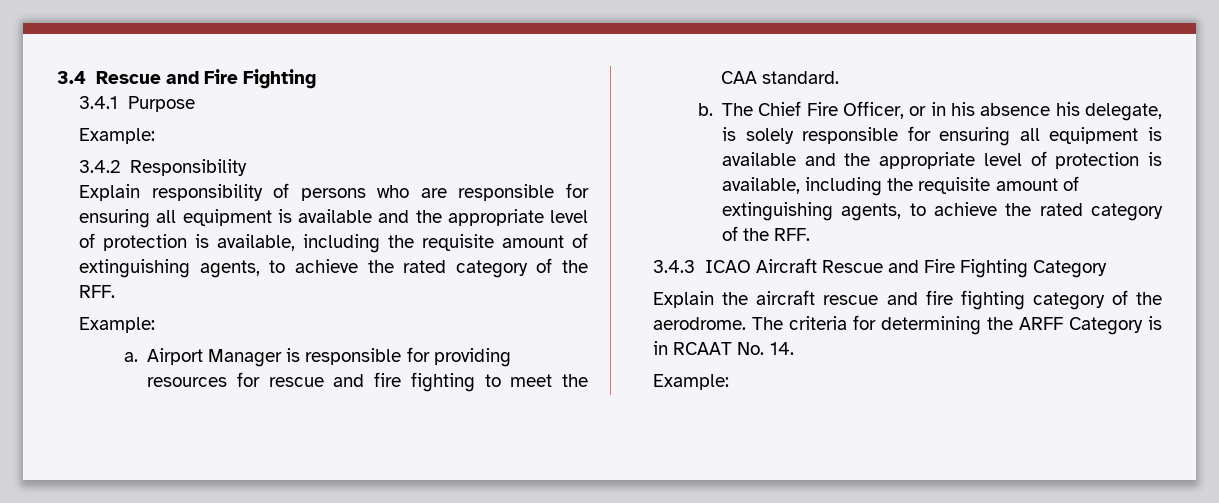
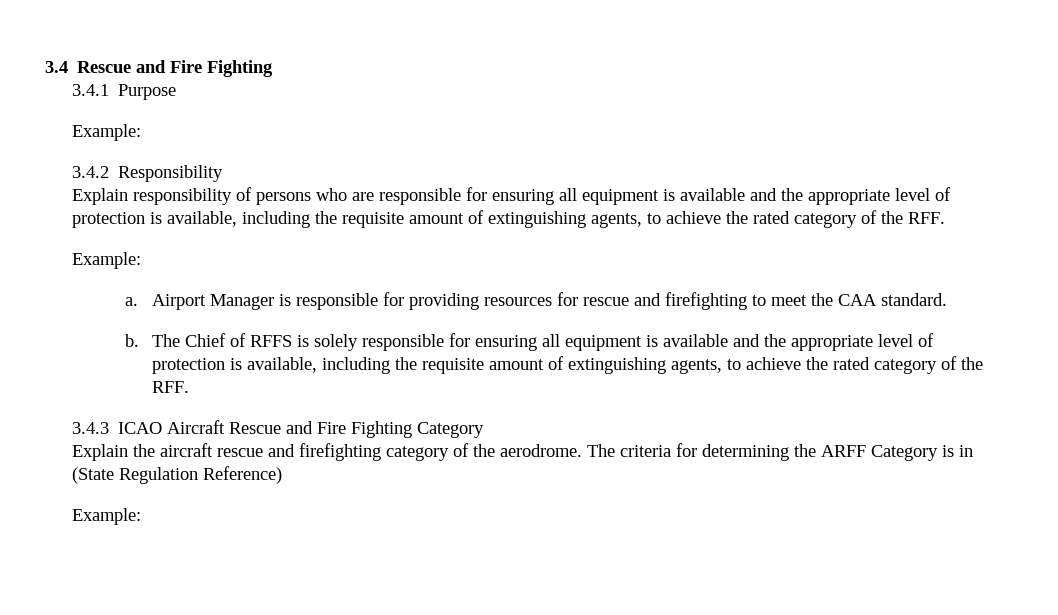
- Airport Manager is responsible for providing resources for rescue and fire fighting to meet the CAA standard.
+ Airport Manager is responsible for providing resources for rescue and firefighting to meet the CAA standard.
- The Chief Fire Officer, or in his absence his delegate, is solely responsible for ensuring all equipment is available and the appropriate level of protection is available, including the requisite amount of extinguishing agents, to achieve the rated category of the RFF.
+ The Chief of RFFS is solely responsible for ensuring all equipment is available and the appropriate level of protection is available, including the requisite amount of extinguishing agents, to achieve the rated category of the RFF.
- Explain the aircraft rescue and fire fighting category of the aerodrome.
+ Explain the aircraft rescue and firefighting category of the aerodrome.
- The criteria for determining the ARFF Category is in RCAAT No. 14.
+ The criteria for determining the ARFF Category is in (State Regulation Reference)

